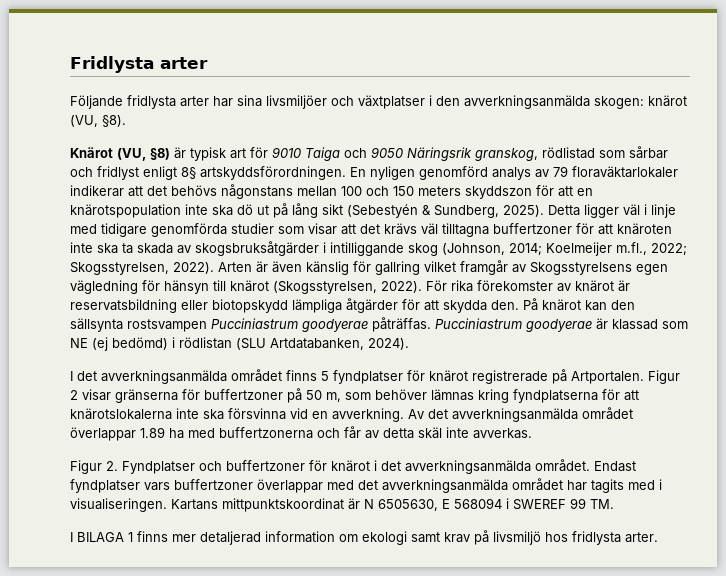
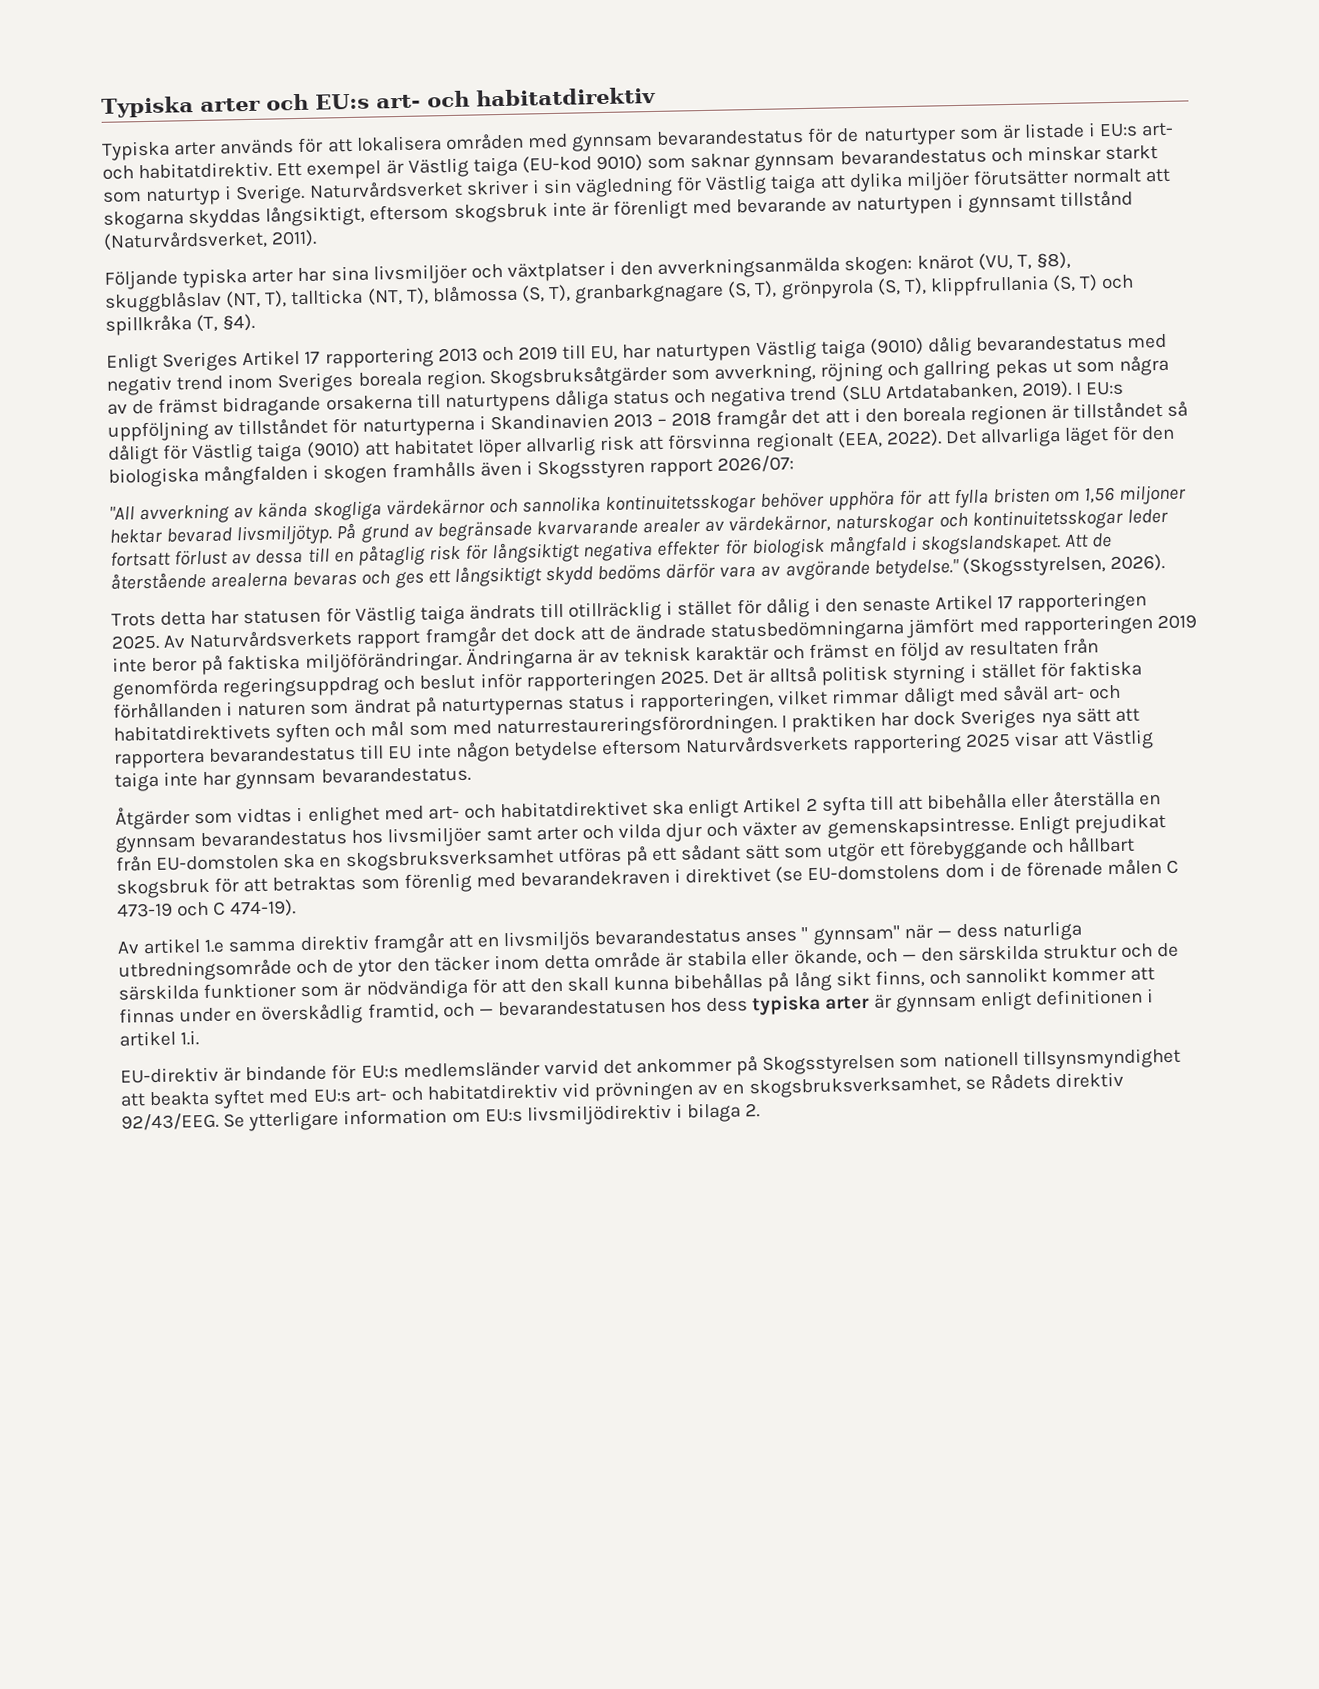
- Fridlysta arter
+ Typiska arter och EU:s art- och habitatdirektiv
+ Typiska arter används för att lokalisera områden med gynnsam bevarandestatus för de naturtyper som är listade i EU:s art- och habitatdirektiv. Ett exempel är Västlig taiga (EU-kod 9010) som saknar gynnsam bevarandestatus och minskar starkt som naturtyp i Sverige. Naturvårdsverket skriver i sin vägledning för Västlig taiga att dylika miljöer förutsätter normalt att skogarna skyddas långsiktigt, eftersom skogsbruk inte är förenligt med bevarande av naturtypen i gynnsamt tillstånd (Naturvårdsverket, 2011).
- Följande fridlysta arter har sina livsmiljöer och växtplatser i den avverkningsanmälda skogen: knärot (VU, §8).
- Knärot (VU, §8) är typisk art för 9010 Taiga och 9050 Näringsrik granskog, rödlistad som sårbar och fridlyst enligt 8§ artskyddsförordningen. En nyligen genomförd analys av 79 floraväktarlokaler indikerar att det behövs någonstans mellan 100 och 150 meters skyddszon för att en knärotspopulation inte ska dö ut på lång sikt (Sebestyén & Sundberg, 2025). Detta ligger väl i linje med tidigare genomförda studier som visar att det krävs väl tilltagna buffertzoner för att knäroten inte ska ta skada av skogsbruksåtgärder i intilliggande skog (Johnson, 2014; Koelmeijer m.fl., 2022; Skogsstyrelsen, 2022). Arten är även känslig för gallring vilket framgår av Skogsstyrelsens egen vägledning för hänsyn till knärot (Skogsstyrelsen, 2022). För rika förekomster av knärot är reservatsbildning eller biotopskydd lämpliga åtgärder för att skydda den. På knärot kan den sällsynta rostsvampen Pucciniastrum goodyerae påträffas. Pucciniastrum goodyerae är klassad som NE (ej bedömd) i rödlistan (SLU Artdatabanken, 2024).
- I det avverkningsanmälda området finns 5 fyndplatser för knärot registrerade på Artportalen. Figur 2 visar gränserna för buffertzoner på 50 m, som behöver lämnas kring fyndplatserna för att knärotslokalerna inte ska försvinna vid en avverkning. Av det avverkningsanmälda området överlappar 1.89 ha med buffertzonerna och får av detta skäl inte avverkas.
- Figur 2. Fyndplatser och buffertzoner för knärot i det avverkningsanmälda området. Endast fyndplatser vars buffertzoner överlappar med det avverkningsanmälda området har tagits med i visualiseringen. Kartans mittpunktskoordinat är N 6505630, E 568094 i SWEREF 99 TM.
- I BILAGA 1 finns mer detaljerad information om ekologi samt krav på livsmiljö hos fridlysta arter.
+ Följande typiska arter har sina livsmiljöer och växtplatser i den avverkningsanmälda skogen: knärot (VU, T, §8), skuggblåslav (NT, T), tallticka (NT, T), blåmossa (S, T), granbarkgnagare (S, T), grönpyrola (S, T), klippfrullania (S, T) och spillkråka (T, §4).
+ Enligt Sveriges Artikel 17 rapportering 2013 och 2019 till EU, har naturtypen Västlig taiga (9010) dålig bevarandestatus med negativ trend inom Sveriges boreala region. Skogsbruksåtgärder som avverkning, röjning och gallring pekas ut som några av de främst bidragande orsakerna till naturtypens dåliga status och negativa trend (SLU Artdatabanken, 2019). I EU:s uppföljning av tillståndet för naturtyperna i Skandinavien 2013 – 2018 framgår det att i den boreala regionen är tillståndet så dåligt för Västlig taiga (9010) att habitatet löper allvarlig risk att försvinna regionalt (EEA, 2022). Det allvarliga läget för den biologiska mångfalden i skogen framhålls även i Skogsstyren rapport 2026/07:
+ "All avverkning av kända skogliga värdekärnor och sannolika kontinuitetsskogar behöver upphöra för att fylla bristen om 1,56 miljoner hektar bevarad livsmiljötyp. På grund av begränsade kvarvarande arealer av värdekärnor, naturskogar och kontinuitetsskogar leder fortsatt förlust av dessa till en påtaglig risk för långsiktigt negativa effekter för biologisk mångfald i skogslandskapet. Att de återstående arealerna bevaras och ges ett långsiktigt skydd bedöms därför vara av avgörande betydelse." (Skogsstyrelsen, 2026).
+ Trots detta har statusen för Västlig taiga ändrats till otillräcklig i stället för dålig i den senaste Artikel 17 rapporteringen 2025. Av Naturvårdsverkets rapport framgår det dock att de ändrade statusbedömningarna jämfört med rapporteringen 2019 inte beror på faktiska miljöförändringar. Ändringarna är av teknisk karaktär och främst en följd av resultaten från genomförda regeringsuppdrag och beslut inför rapporteringen 2025. Det är alltså politisk styrning i stället för faktiska förhållanden i naturen som ändrat på naturtypernas status i rapporteringen, vilket rimmar dåligt med såväl art- och habitatdirektivets syften och mål som med naturrestaureringsförordningen. I praktiken har dock Sveriges nya sätt att rapportera bevarandestatus till EU inte någon betydelse eftersom Naturvårdsverkets rapportering 2025 visar att Västlig taiga inte har gynnsam bevarandestatus.
+ Åtgärder som vidtas i enlighet med art- och habitatdirektivet ska enligt Artikel 2 syfta till att bibehålla eller återställa en gynnsam bevarandestatus hos livsmiljöer samt arter och vilda djur och växter av gemenskapsintresse. Enligt prejudikat från EU-domstolen ska en skogsbruksverksamhet utföras på ett sådant sätt som utgör ett förebyggande och hållbart skogsbruk för att betraktas som förenlig med bevarandekraven i direktivet (se EU-domstolens dom i de förenade målen C 473-19 och C 474-19).
+ Av artikel 1.e samma direktiv framgår att en livsmiljös bevarandestatus anses " gynnsam" när — dess naturliga utbredningsområde och de ytor den täcker inom detta område är stabila eller ökande, och — den särskilda struktur och de särskilda funktioner som är nödvändiga för att den skall kunna bibehållas på lång sikt finns, och sannolikt kommer att finnas under en överskådlig framtid, och — bevarandestatusen hos dess typiska arter är gynnsam enligt definitionen i artikel 1.i.
+ EU-direktiv är bindande för EU:s medlemsländer varvid det ankommer på Skogsstyrelsen som nationell tillsynsmyndighet att beakta syftet med EU:s art- och habitatdirektiv vid prövningen av en skogsbruksverksamhet, se Rådets direktiv 92/43/EEG. Se ytterligare information om EU:s livsmiljödirektiv i bilaga 2.

